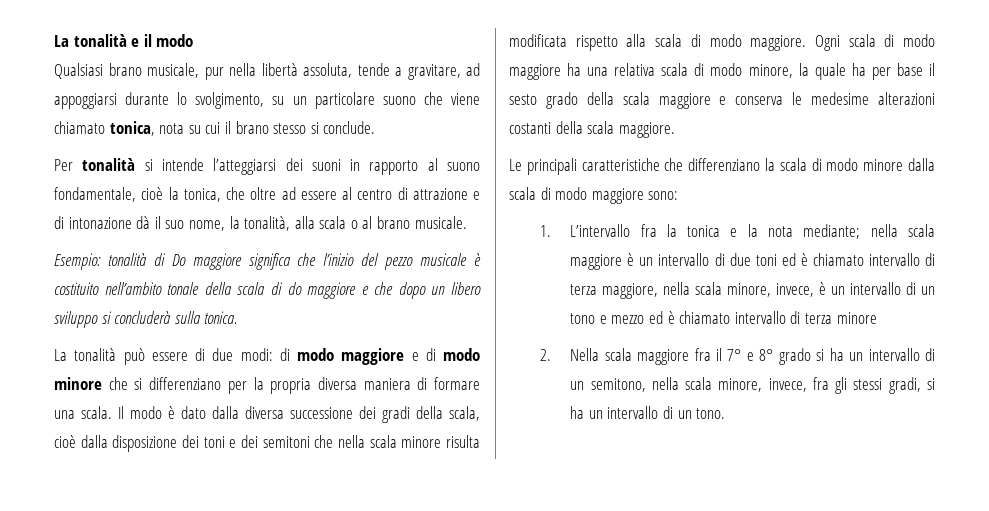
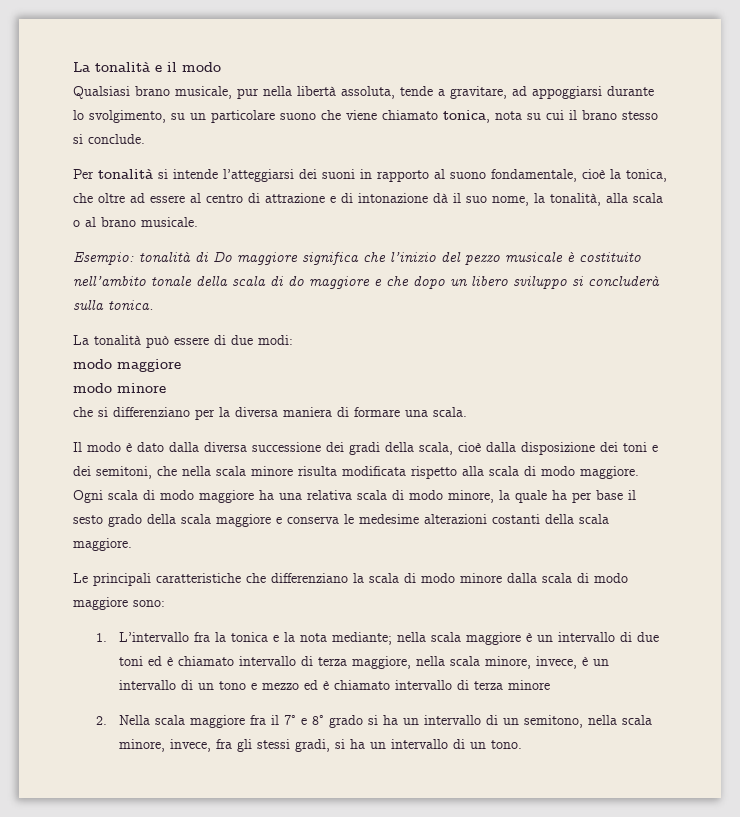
- La tonalità può essere di due modi: di modo maggiore e di modo minore che si differenziano per la propria diversa maniera di formare una scala. Il modo è dato dalla diversa successione dei gradi della scala, cioè dalla disposizione dei toni e dei semitoni che nella scala minore risulta modificata rispetto alla scala di modo maggiore.
+ La tonalità può essere di due modi:
+ modo maggiore
+ modo minore
+ che si differenziano per la diversa maniera di formare una scala.
+ Il modo è dato dalla diversa successione dei gradi della scala, cioè dalla disposizione dei toni e dei semitoni, che nella scala minore risulta modificata rispetto alla scala di modo maggiore.

